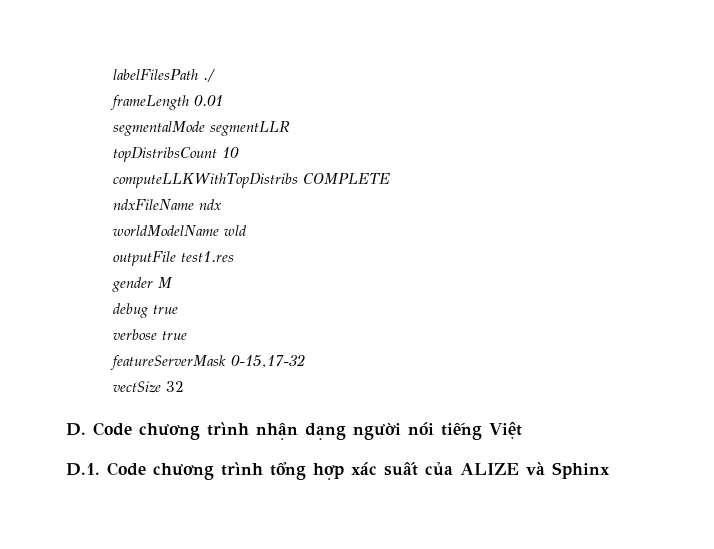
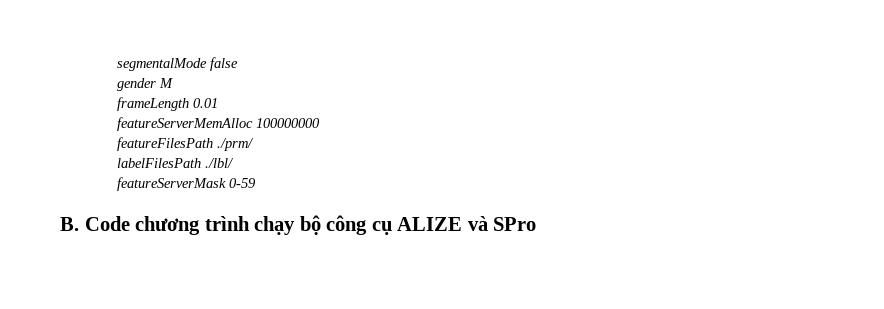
- labelFilesPath ./
+ segmentalMode false
+ gender M
  frameLength 0.01
- segmentalMode segmentLLR
- topDistribsCount 10
- computeLLKWithTopDistribs COMPLETE
- ndxFileName ndx
- worldModelName wld
- outputFile test1.res
- gender M
- debug true
- verbose true
- featureServerMask 0-15,17-32
- vectSize 32
- D. Code chương trình nhận dạng người nói tiếng Việt
- D.1. Code chương trình tổng hợp xác suất của ALIZE và Sphinx
+ featureServerMemAlloc 100000000
+ featureFilesPath ./prm/
+ labelFilesPath ./lbl/
+ featureServerMask 0-59
+ B. Code chương trình chạy bộ công cụ ALIZE và SPro

